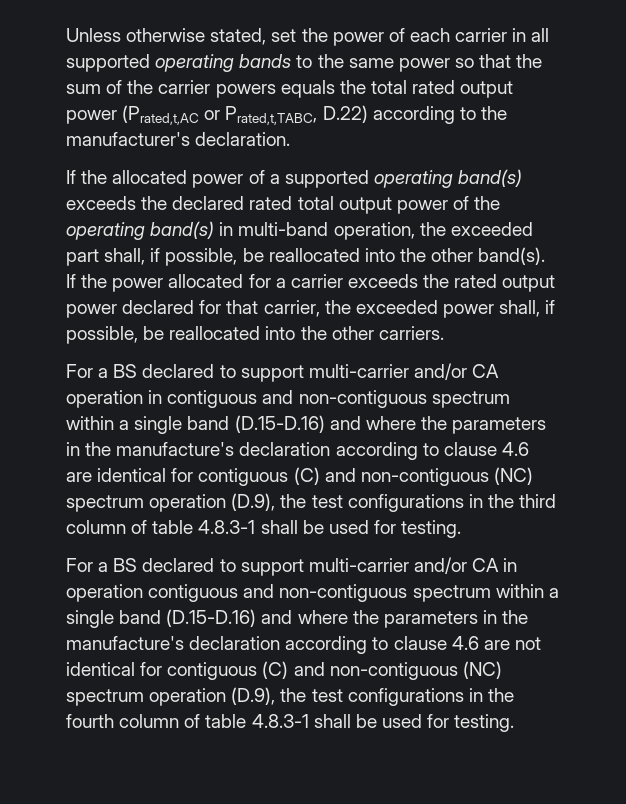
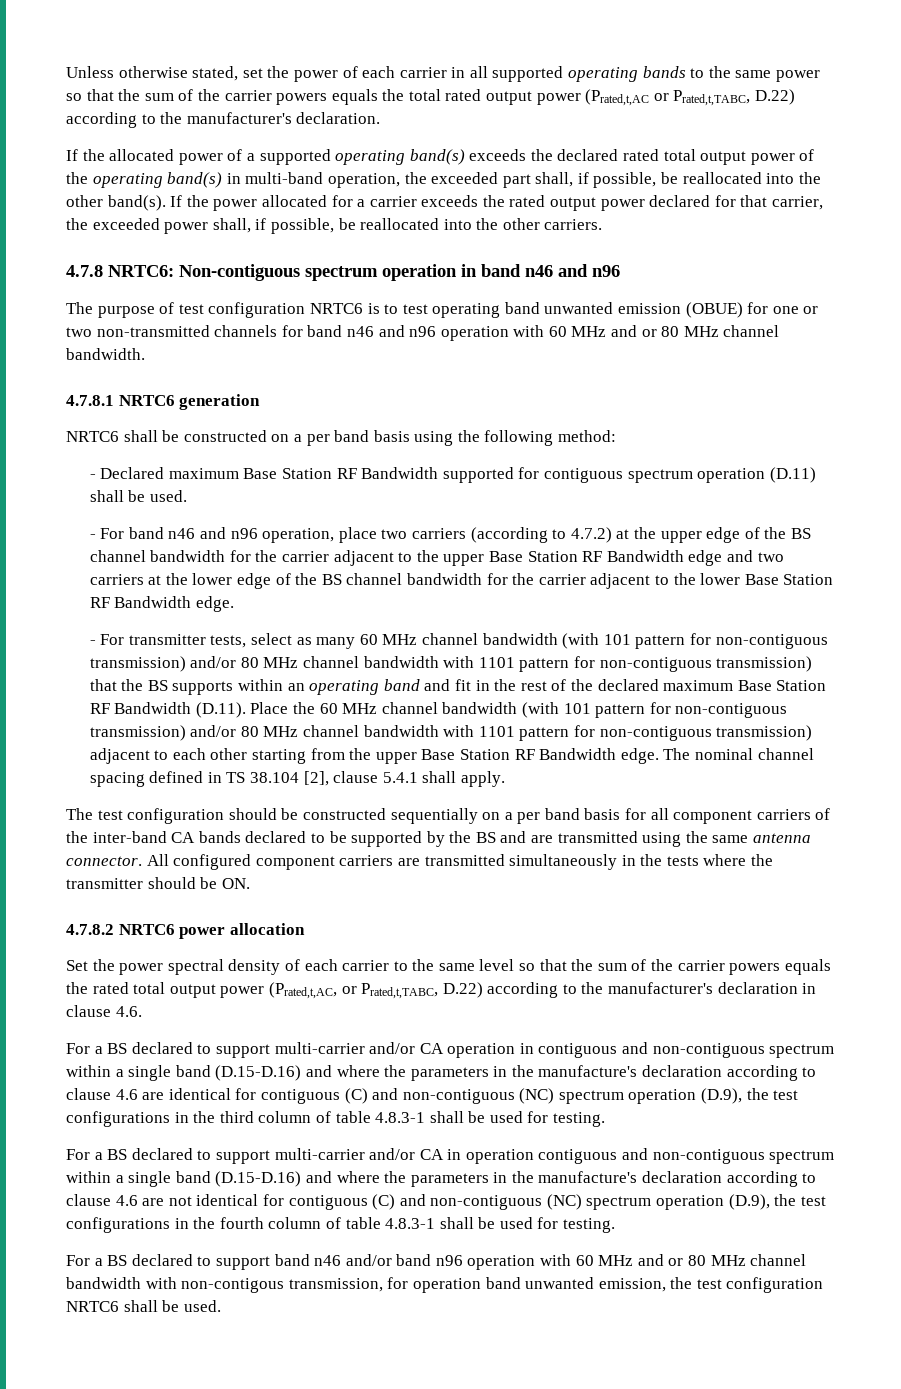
+ 4.7.8 NRTC6: Non-contiguous spectrum operation in band n46 and n96
+ The purpose of test configuration NRTC6 is to test operating band unwanted emission (OBUE) for one or two non-transmitted channels for band n46 and n96 operation with 60 MHz and or 80 MHz channel bandwidth.
+ 4.7.8.1 NRTC6 generation
+ NRTC6 shall be constructed on a per band basis using the following method:
+ - Declared maximum Base Station RF Bandwidth supported for contiguous spectrum operation (D.11) shall be used.
+ - For band n46 and n96 operation, place two carriers (according to 4.7.2) at the upper edge of the BS channel bandwidth for the carrier adjacent to the upper Base Station RF Bandwidth edge and two carriers at the lower edge of the BS channel bandwidth for the carrier adjacent to the lower Base Station RF Bandwidth edge.
+ - For transmitter tests, select as many 60 MHz channel bandwidth (with 101 pattern for non-contiguous transmission) and/or 80 MHz channel bandwidth with 1101 pattern for non-contiguous transmission) that the BS supports within an operating band and fit in the rest of the declared maximum Base Station RF Bandwidth (D.11). Place the 60 MHz channel bandwidth (with 101 pattern for non-contiguous transmission) and/or 80 MHz channel bandwidth with 1101 pattern for non-contiguous transmission) adjacent to each other starting from the upper Base Station RF Bandwidth edge. The nominal channel spacing defined in TS 38.104 [2], clause 5.4.1 shall apply.
+ The test configuration should be constructed sequentially on a per band basis for all component carriers of the inter-band CA bands declared to be supported by the BS and are transmitted using the same antenna connector. All configured component carriers are transmitted simultaneously in the tests where the transmitter should be ON.
+ 4.7.8.2 NRTC6 power allocation
+ Set the power spectral density of each carrier to the same level so that the sum of the carrier powers equals the rated total output power (Prated,t,AC, or Prated,t,TABC, D.22) according to the manufacturer's declaration in clause 4.6.
+ For a BS declared to support band n46 and/or band n96 operation with 60 MHz and or 80 MHz channel bandwidth with non-contigous transmission, for operation band unwanted emission, the test configuration NRTC6 shall be used.

